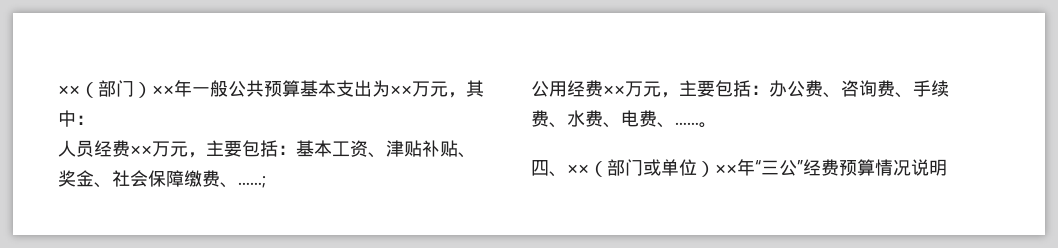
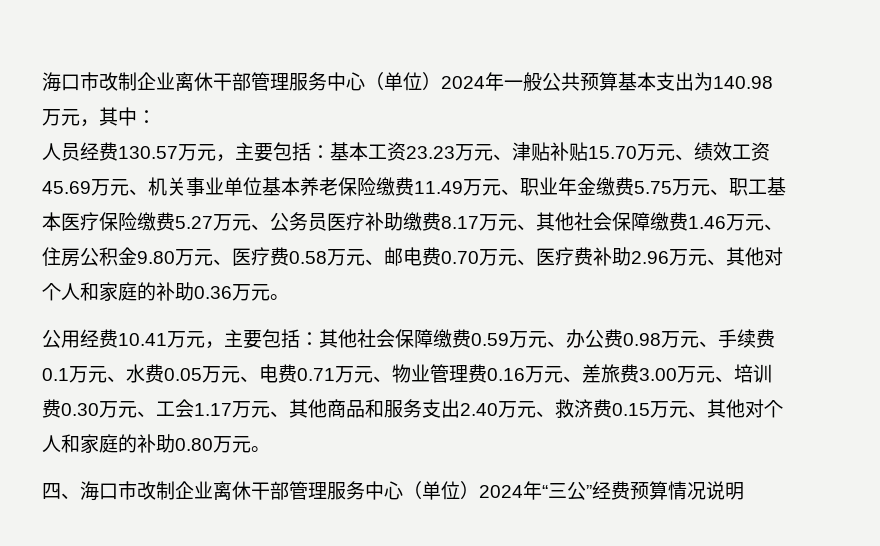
- ××（部门）××年一般公共预算基本支出为××万元，其中：
+ 海口市改制企业离休干部管理服务中心（单位）2024年一般公共预算基本支出为140.98万元，其中：
- 人员经费××万元，主要包括：基本工资、津贴补贴、奖金、社会保障缴费、……;
+ 人员经费130.57万元，主要包括：基本工资23.23万元、津贴补贴15.70万元、绩效工资45.69万元、机关事业单位基本养老保险缴费11.49万元、职业年金缴费5.75万元、职工基本医疗保险缴费5.27万元、公务员医疗补助缴费8.17万元、其他社会保障缴费1.46万元、住房公积金9.80万元、医疗费0.58万元、邮电费0.70万元、医疗费补助2.96万元、其他对个人和家庭的补助0.36万元。
- 公用经费××万元，主要包括：办公费、咨询费、手续费、水费、电费、……。
- 四、××（部门或单位）××年“三公”经费预算情况说明
+ 公用经费10.41万元，主要包括：其他社会保障缴费0.59万元、办公费0.98万元、手续费0.1万元、水费0.05万元、电费0.71万元、物业管理费0.16万元、差旅费3.00万元、培训费0.30万元、工会1.17万元、其他商品和服务支出2.40万元、救济费0.15万元、其他对个人和家庭的补助0.80万元。
+ 四、海口市改制企业离休干部管理服务中心（单位）2024年“三公”经费预算情况说明

